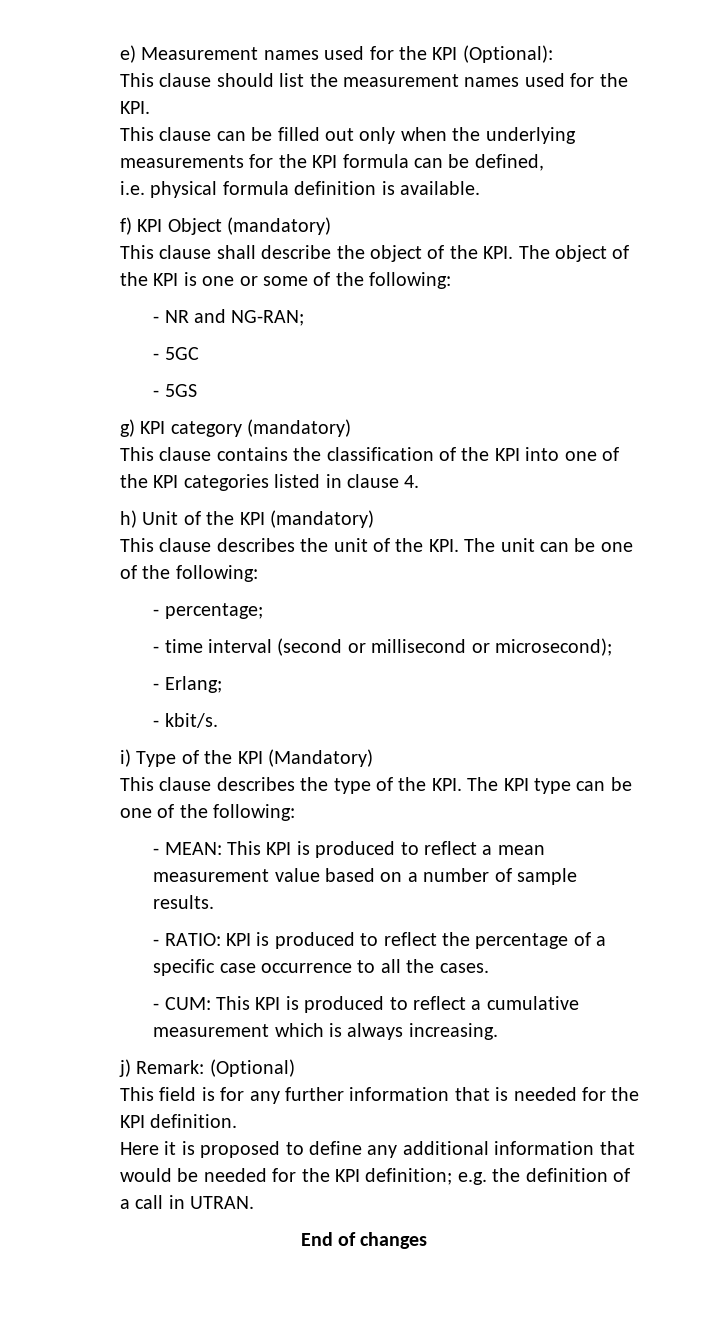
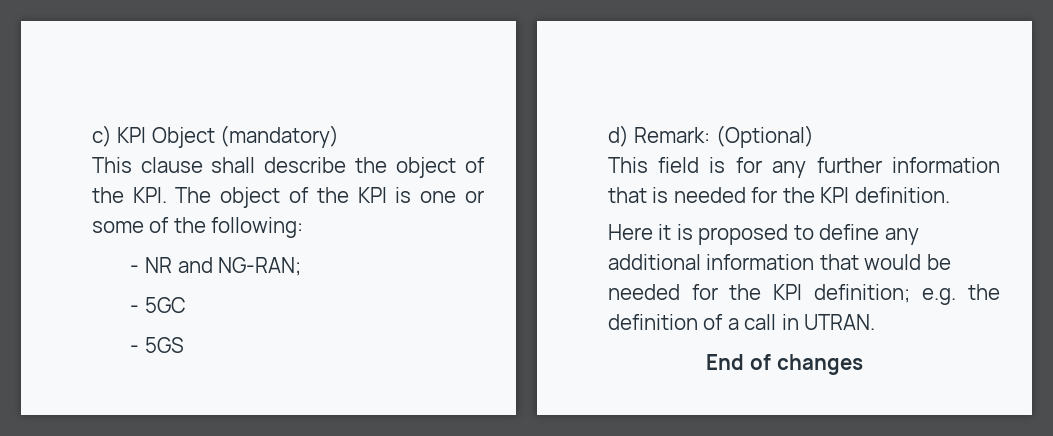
- e) Measurement names used for the KPI (Optional):
- This clause should list the measurement names used for the KPI.
- This clause can be filled out only when the underlying measurements for the KPI formula can be defined,
- i.e. physical formula definition is available.
- f) KPI Object (mandatory)
+ c) KPI Object (mandatory)
- g) KPI category (mandatory)
- This clause contains the classification of the KPI into one of the KPI categories listed in clause 4.
- h) Unit of the KPI (mandatory)
- This clause describes the unit of the KPI. The unit can be one of the following:
- - percentage;
- - time interval (second or millisecond or microsecond);
- - Erlang;
- - kbit/s.
- i) Type of the KPI (Mandatory)
- This clause describes the type of the KPI. The KPI type can be one of the following:
- - MEAN: This KPI is produced to reflect a mean measurement value based on a number of sample results.
- - RATIO: KPI is produced to reflect the percentage of a specific case occurrence to all the cases.
- - CUM: This KPI is produced to reflect a cumulative measurement which is always increasing.
- j) Remark: (Optional)
+ d) Remark: (Optional)

